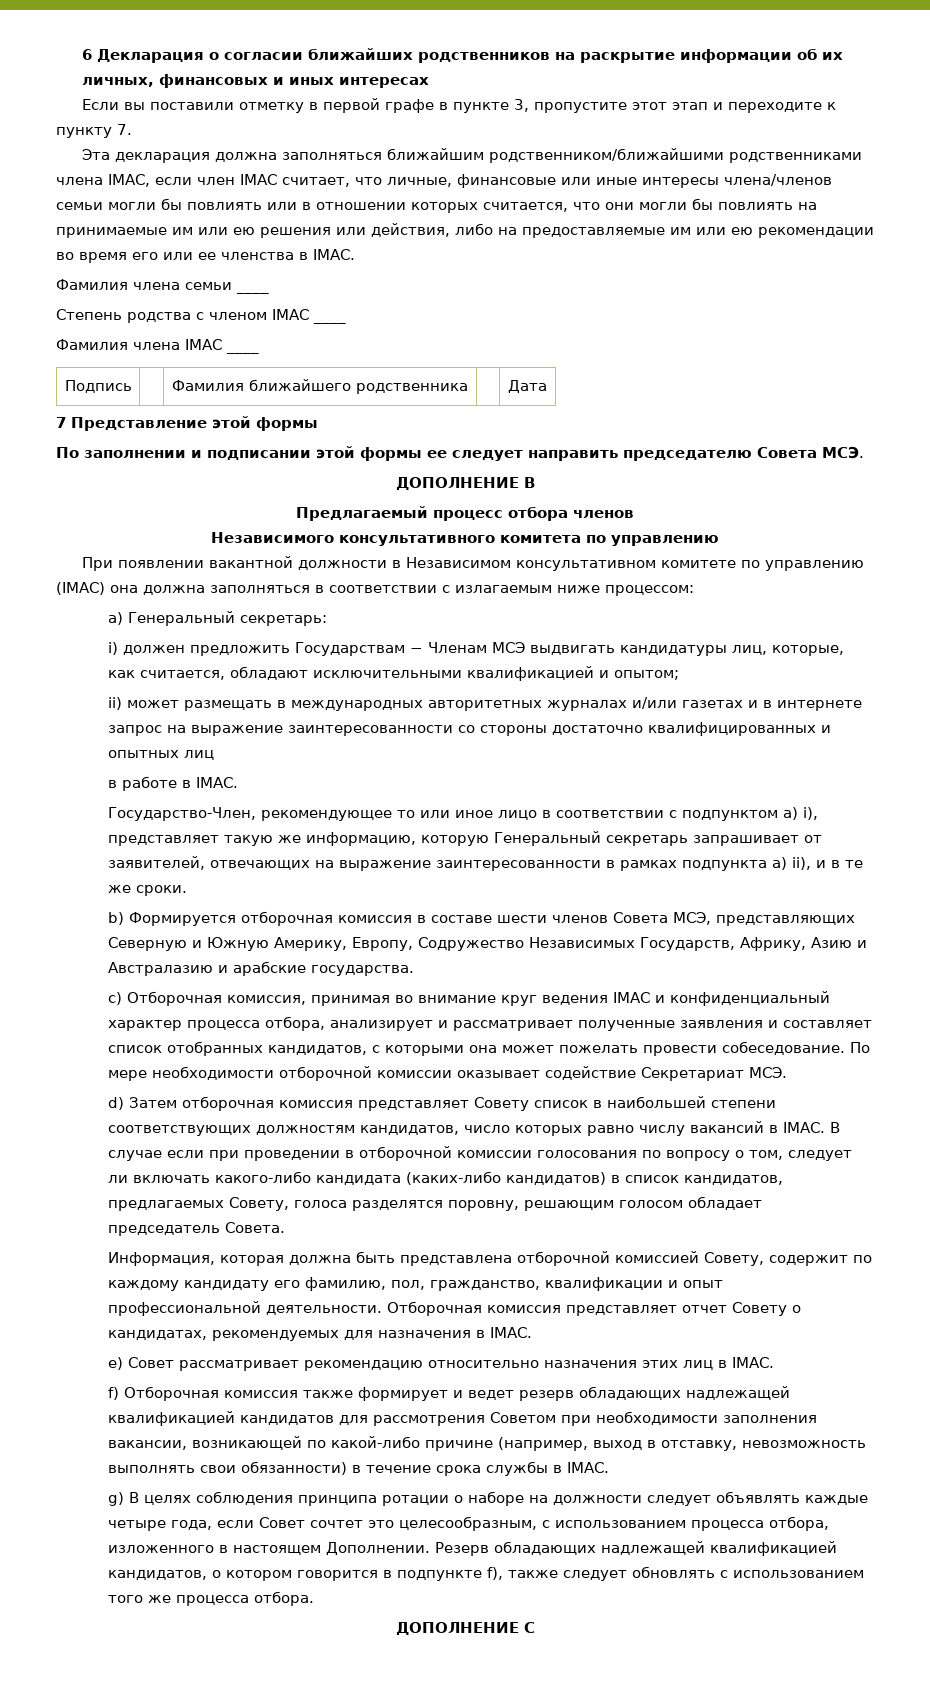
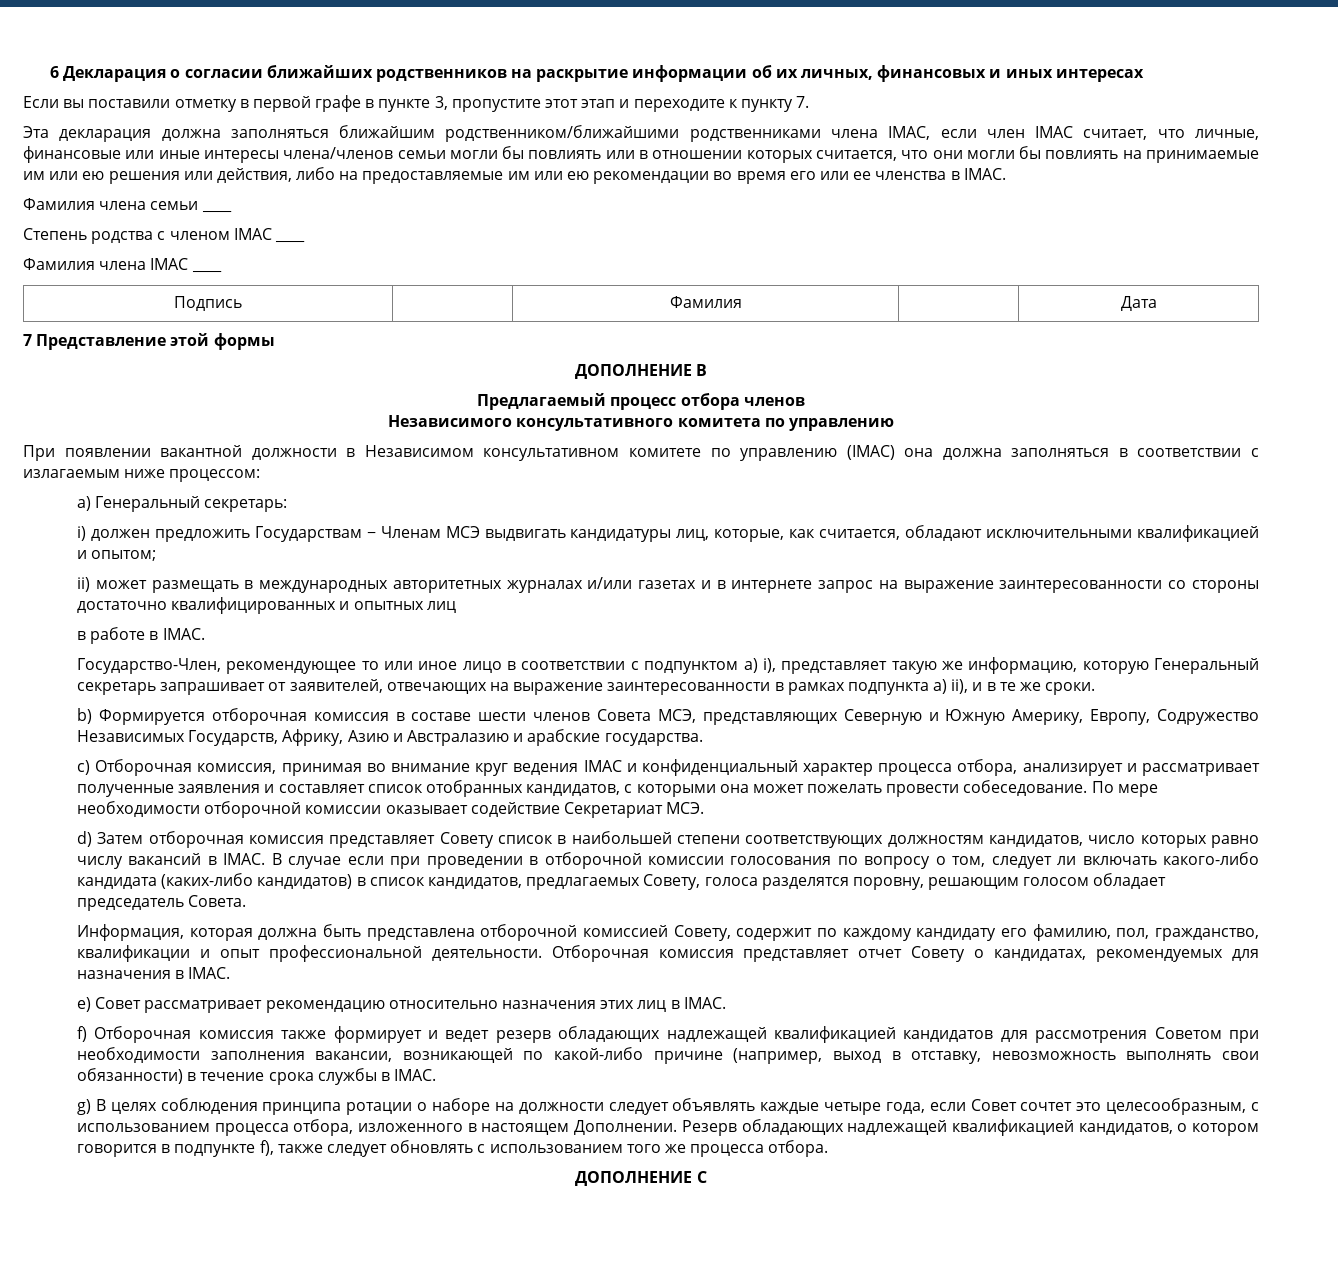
- Подпись | | Фамилия ближайшего родственника | | Дата
+ Подпись | | Фамилия | | Дата
- По заполнении и подписании этой формы ее следует направить председателю Совета МСЭ.

